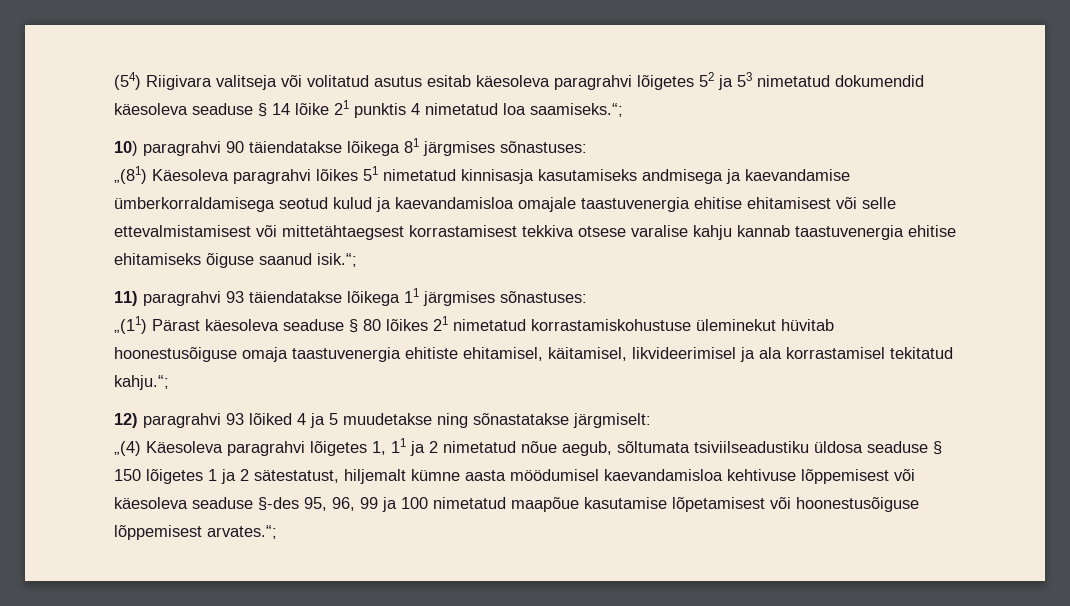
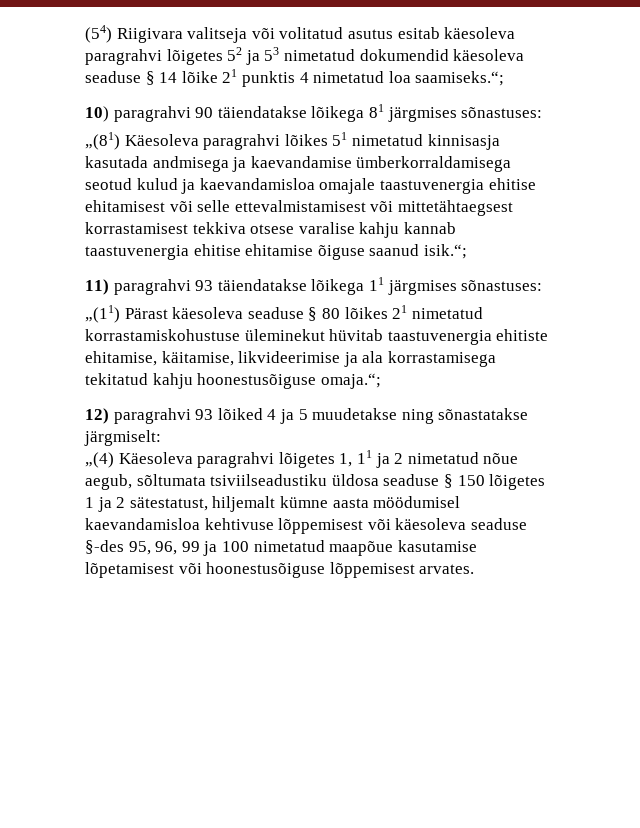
- „(81) Käesoleva paragrahvi lõikes 51 nimetatud kinnisasja kasutamiseks andmisega ja kaevandamise ümberkorraldamisega seotud kulud ja kaevandamisloa omajale taastuvenergia ehitise ehitamisest või selle ettevalmistamisest või mittetähtaegsest korrastamisest tekkiva otsese varalise kahju kannab taastuvenergia ehitise ehitamiseks õiguse saanud isik.“;
+ „(81) Käesoleva paragrahvi lõikes 51 nimetatud kinnisasja kasutada andmisega ja kaevandamise ümberkorraldamisega seotud kulud ja kaevandamisloa omajale taastuvenergia ehitise ehitamisest või selle ettevalmistamisest või mittetähtaegsest korrastamisest tekkiva otsese varalise kahju kannab taastuvenergia ehitise ehitamise õiguse saanud isik.“;
- „(11) Pärast käesoleva seaduse § 80 lõikes 21 nimetatud korrastamiskohustuse üleminekut hüvitab hoonestusõiguse omaja taastuvenergia ehitiste ehitamisel, käitamisel, likvideerimisel ja ala korrastamisel tekitatud kahju.“;
+ „(11) Pärast käesoleva seaduse § 80 lõikes 21 nimetatud korrastamiskohustuse üleminekut hüvitab taastuvenergia ehitiste ehitamise, käitamise, likvideerimise ja ala korrastamisega tekitatud kahju hoonestusõiguse omaja.“;
- „(4) Käesoleva paragrahvi lõigetes 1, 11 ja 2 nimetatud nõue aegub, sõltumata tsiviilseadustiku üldosa seaduse § 150 lõigetes 1 ja 2 sätestatust, hiljemalt kümne aasta möödumisel kaevandamisloa kehtivuse lõppemisest või käesoleva seaduse §-des 95, 96, 99 ja 100 nimetatud maapõue kasutamise lõpetamisest või hoonestusõiguse lõppemisest arvates.“;
+ „(4) Käesoleva paragrahvi lõigetes 1, 11 ja 2 nimetatud nõue aegub, sõltumata tsiviilseadustiku üldosa seaduse § 150 lõigetes 1 ja 2 sätestatust, hiljemalt kümne aasta möödumisel kaevandamisloa kehtivuse lõppemisest või käesoleva seaduse §-des 95, 96, 99 ja 100 nimetatud maapõue kasutamise lõpetamisest või hoonestusõiguse lõppemisest arvates.

